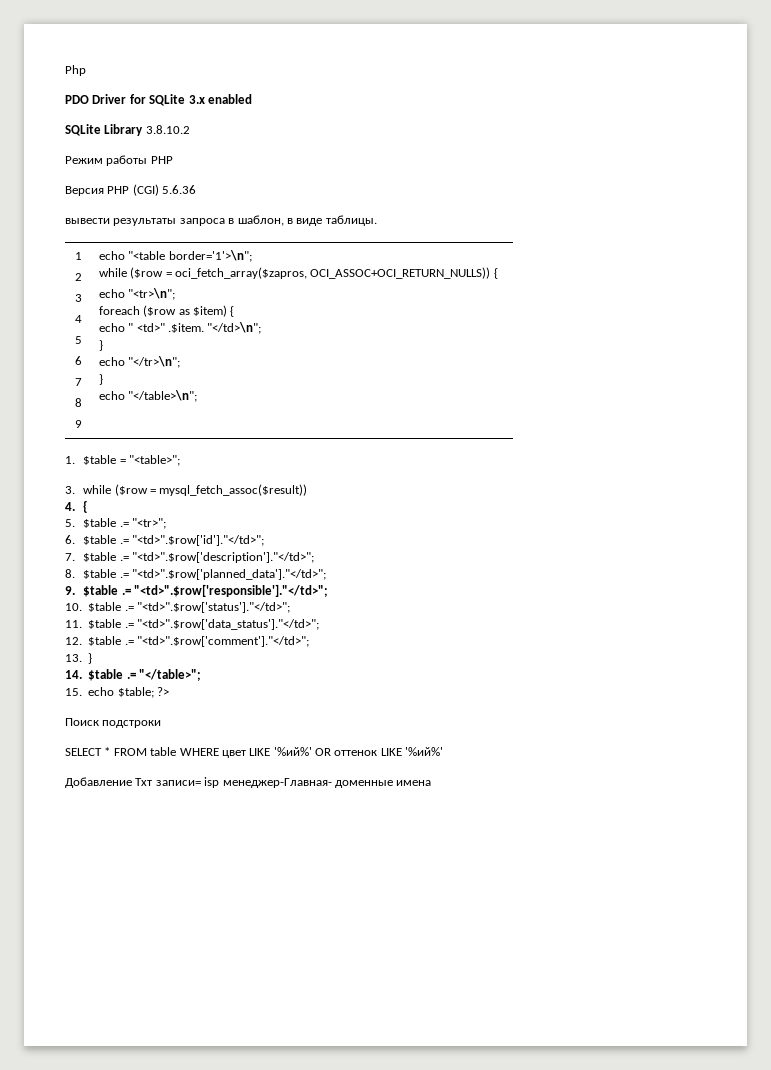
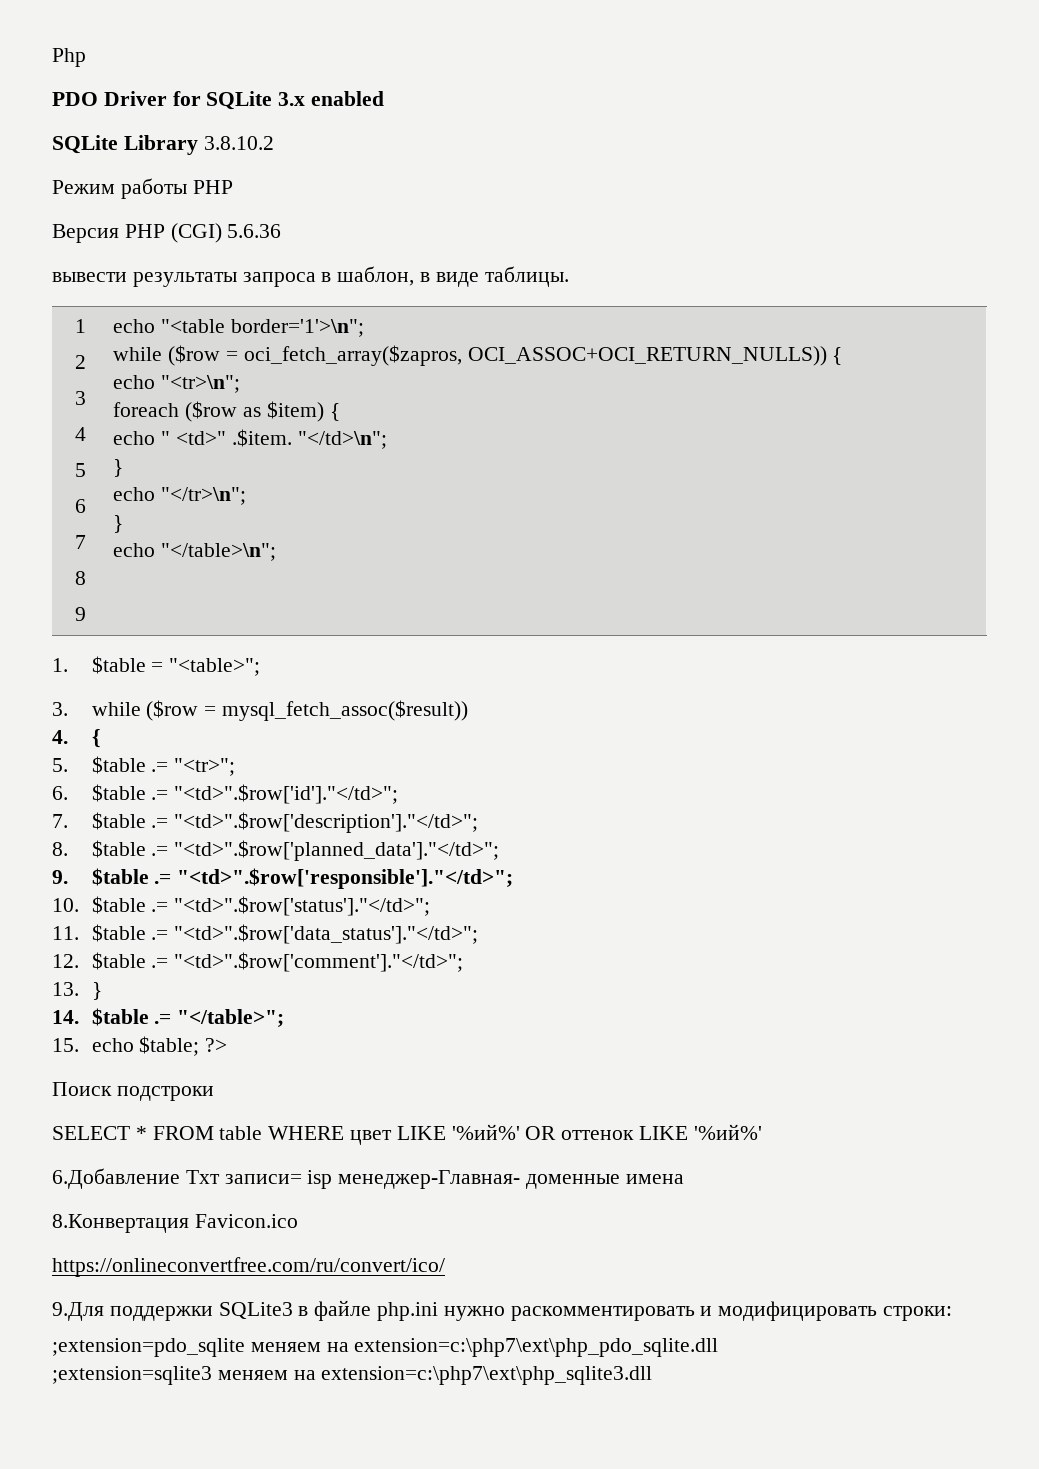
- Добавление Тхт записи= isp менеджер-Главная- доменные имена
+ 6.Добавление Тхт записи= isp менеджер-Главная- доменные имена
+ 8.Конвертация Favicon.ico
+ https://onlineconvertfree.com/ru/convert/ico/
+ 9.Для поддержки SQLite3 в файле php.ini нужно раскомментировать и модифицировать строки:
+ ;extension=pdo_sqlite меняем на extension=c:\php7\ext\php_pdo_sqlite.dll
+ ;extension=sqlite3 меняем на extension=c:\php7\ext\php_sqlite3.dll

